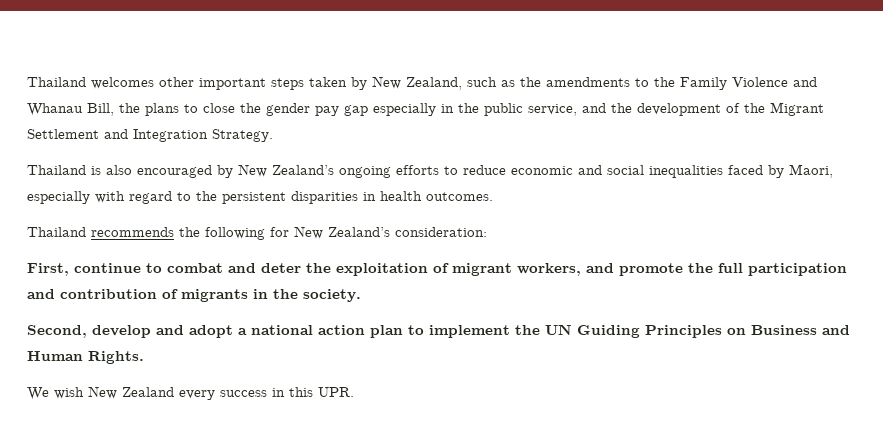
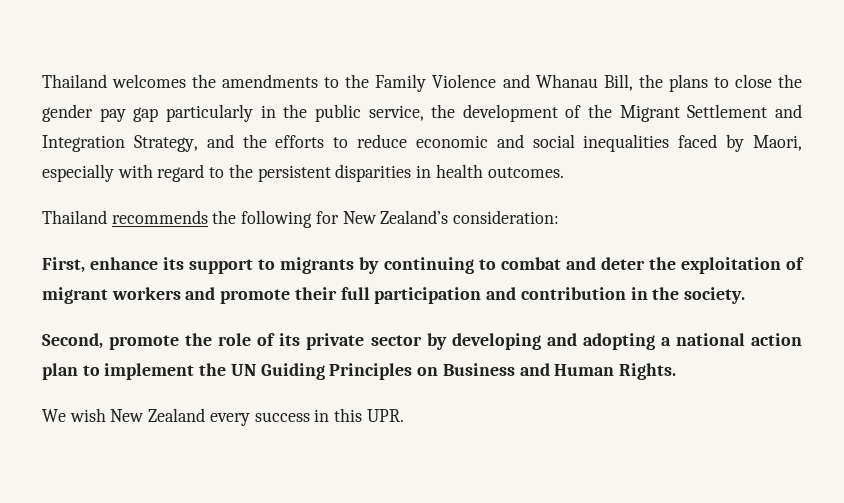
- Thailand welcomes other important steps taken by New Zealand, such as the amendments to the Family Violence and Whanau Bill, the plans to close the gender pay gap especially in the public service, and the development of the Migrant Settlement and Integration Strategy.
- Thailand is also encouraged by New Zealand’s ongoing efforts to reduce economic and social inequalities faced by Maori, especially with regard to the persistent disparities in health outcomes.
+ Thailand welcomes the amendments to the Family Violence and Whanau Bill, the plans to close the gender pay gap particularly in the public service, the development of the Migrant Settlement and Integration Strategy, and the efforts to reduce economic and social inequalities faced by Maori, especially with regard to the persistent disparities in health outcomes.
- First, continue to combat and deter the exploitation of migrant workers, and promote the full participation and contribution of migrants in the society.
+ First, enhance its support to migrants by continuing to combat and deter the exploitation of migrant workers and promote their full participation and contribution in the society.
- Second, develop and adopt a national action plan to implement the UN Guiding Principles on Business and Human Rights.
+ Second, promote the role of its private sector by developing and adopting a national action plan to implement the UN Guiding Principles on Business and Human Rights.

